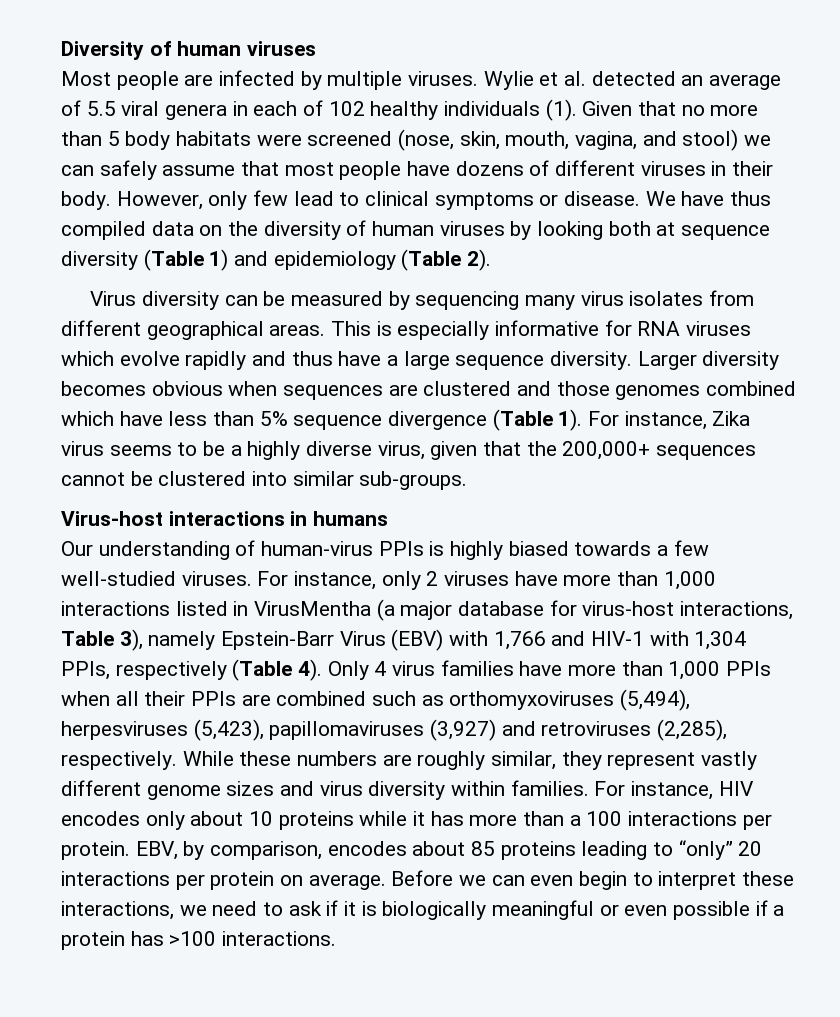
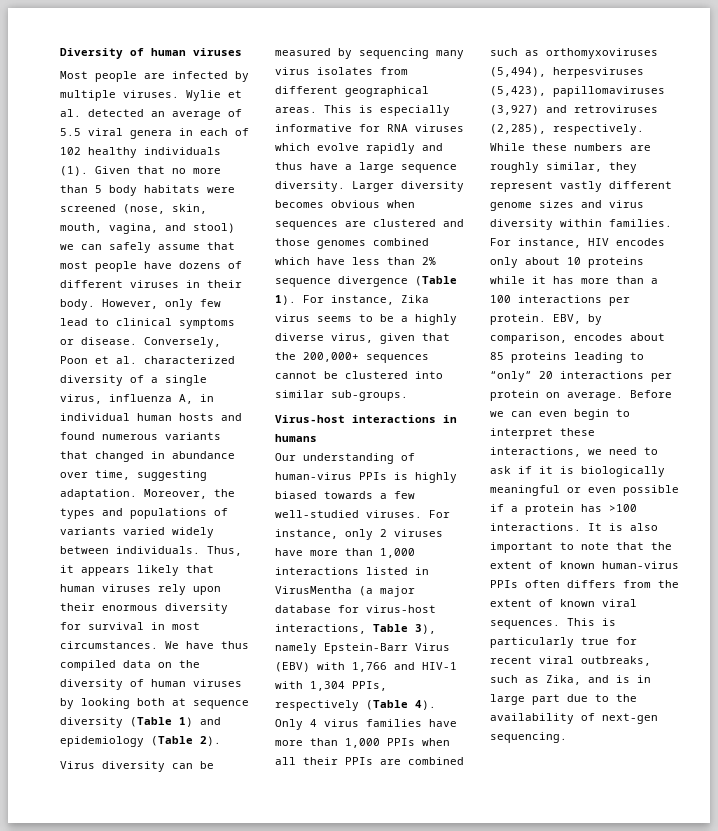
+ Conversely, Poon et al. characterized diversity of a single virus, influenza A, in individual human hosts and found numerous variants that changed in abundance over time, suggesting adaptation. Moreover, the types and populations of variants varied widely between individuals. Thus, it appears likely that human viruses rely upon their enormous diversity for survival in most circumstances.
- Larger diversity becomes obvious when sequences are clustered and those genomes combined which have less than 5% sequence divergence (Table 1).
+ Larger diversity becomes obvious when sequences are clustered and those genomes combined which have less than 2% sequence divergence (Table 1).
+ It is also important to note that the extent of known human-virus PPIs often differs from the extent of known viral sequences. This is particularly true for recent viral outbreaks, such as Zika, and is in large part due to the availability of next-gen sequencing.

